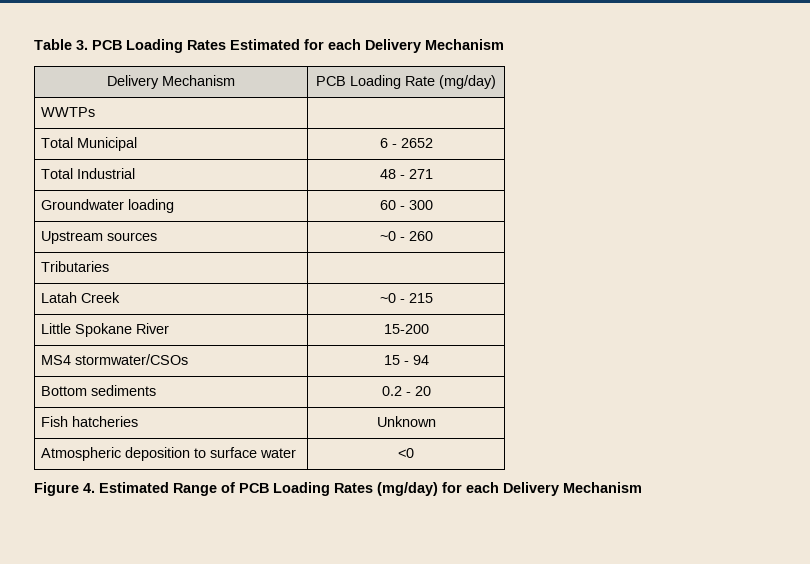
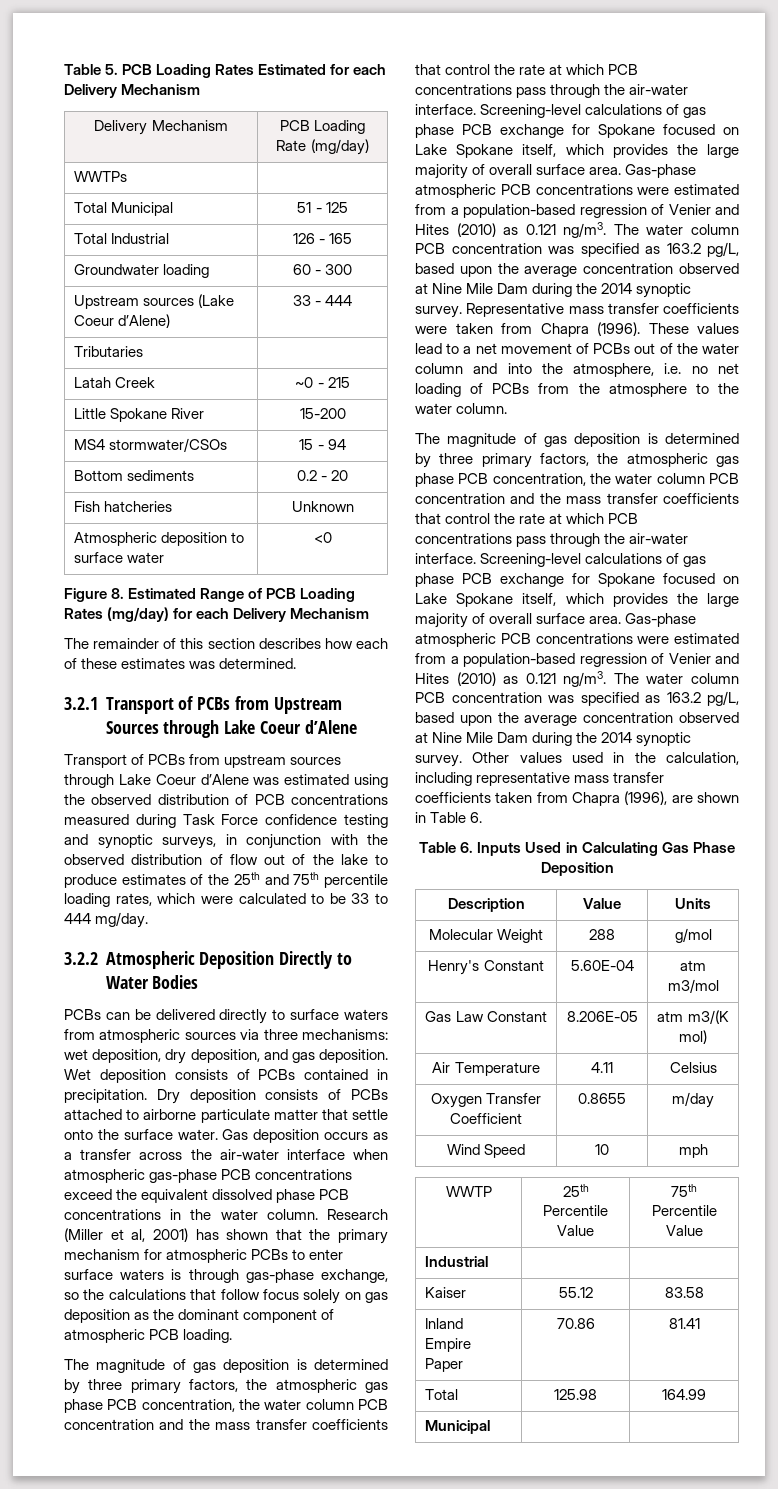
- Table 3. PCB Loading Rates Estimated for each Delivery Mechanism
+ Table 5. PCB Loading Rates Estimated for each Delivery Mechanism
- Total Municipal | 6 - 2652
+ Total Municipal | 51 - 125
- Total Industrial | 48 - 271
+ Total Industrial | 126 - 165
- Upstream sources | ~0 - 260
+ Upstream sources (Lake Coeur d’Alene) | 33 - 444
- Figure 4. Estimated Range of PCB Loading Rates (mg/day) for each Delivery Mechanism
+ Figure 8. Estimated Range of PCB Loading Rates (mg/day) for each Delivery Mechanism
+ The remainder of this section describes how each of these estimates was determined.
+ 3.2.1 Transport of PCBs from Upstream Sources through Lake Coeur d’Alene
+ Transport of PCBs from upstream sources through Lake Coeur d’Alene was estimated using the observed distribution of PCB concentrations measured during Task Force confidence testing and synoptic surveys, in conjunction with the observed distribution of flow out of the lake to produce estimates of the 25th and 75th percentile loading rates, which were calculated to be 33 to 444 mg/day.
+ 3.2.2 Atmospheric Deposition Directly to Water Bodies
+ PCBs can be delivered directly to surface waters from atmospheric sources via three mechanisms: wet deposition, dry deposition, and gas deposition. Wet deposition consists of PCBs contained in precipitation. Dry deposition consists of PCBs attached to airborne particulate matter that settle onto the surface water. Gas deposition occurs as a transfer across the air-water interface when atmospheric gas-phase PCB concentrations exceed the equivalent dissolved phase PCB concentrations in the water column. Research (Miller et al, 2001) has shown that the primary mechanism for atmospheric PCBs to enter surface waters is through gas-phase exchange, so the calculations that follow focus solely on gas deposition as the dominant component of atmospheric PCB loading.
+ The magnitude of gas deposition is determined by three primary factors, the atmospheric gas phase PCB concentration, the water column PCB concentration and the mass transfer coefficients that control the rate at which PCB concentrations pass through the air-water interface. Screening-level calculations of gas phase PCB exchange for Spokane focused on Lake Spokane itself, which provides the large majority of overall surface area. Gas-phase atmospheric PCB concentrations were estimated from a population-based regression of Venier and Hites (2010) as 0.121 ng/m3. The water column PCB concentration was specified as 163.2 pg/L, based upon the average concentration observed at Nine Mile Dam during the 2014 synoptic survey. Representative mass transfer coefficients were taken from Chapra (1996). These values lead to a net movement of PCBs out of the water column and into the atmosphere, i.e. no net loading of PCBs from the atmosphere to the water column.
+ The magnitude of gas deposition is determined by three primary factors, the atmospheric gas phase PCB concentration, the water column PCB concentration and the mass transfer coefficients that control the rate at which PCB concentrations pass through the air-water interface. Screening-level calculations of gas phase PCB exchange for Spokane focused on Lake Spokane itself, which provides the large majority of overall surface area. Gas-phase atmospheric PCB concentrations were estimated from a population-based regression of Venier and Hites (2010) as 0.121 ng/m3. The water column PCB concentration was specified as 163.2 pg/L, based upon the average concentration observed at Nine Mile Dam during the 2014 synoptic survey. Other values used in the calculation, including representative mass transfer coefficients taken from Chapra (1996), are shown in Table 6.
+ Table 6. Inputs Used in Calculating Gas Phase Deposition
+ Description | Value | Units
+ Molecular Weight | 288 | g/mol
+ Henry's Constant | 5.60E-04 | atm m3/mol
+ Gas Law Constant | 8.206E-05 | atm m3/(K mol)
+ Air Temperature | 4.11 | Celsius
+ Oxygen Transfer Coefficient | 0.8655 | m/day
+ Wind Speed | 10 | mph
+ WWTP | 25th Percentile Value | 75th Percentile Value
+ Industrial | |
+ Kaiser | 55.12 | 83.58
+ Inland Empire Paper | 70.86 | 81.41
+ Total | 125.98 | 164.99
+ Municipal | |

